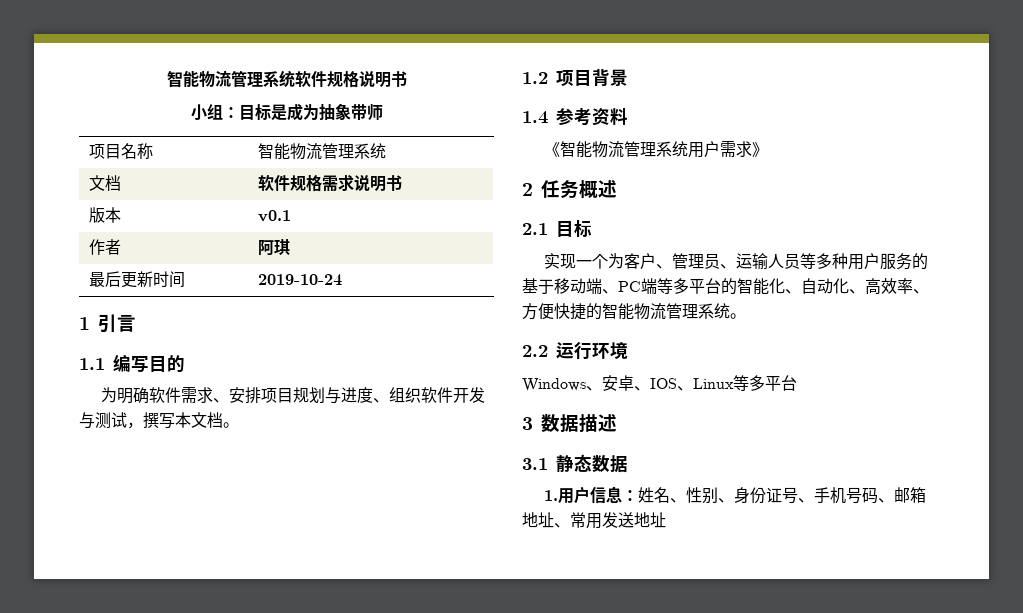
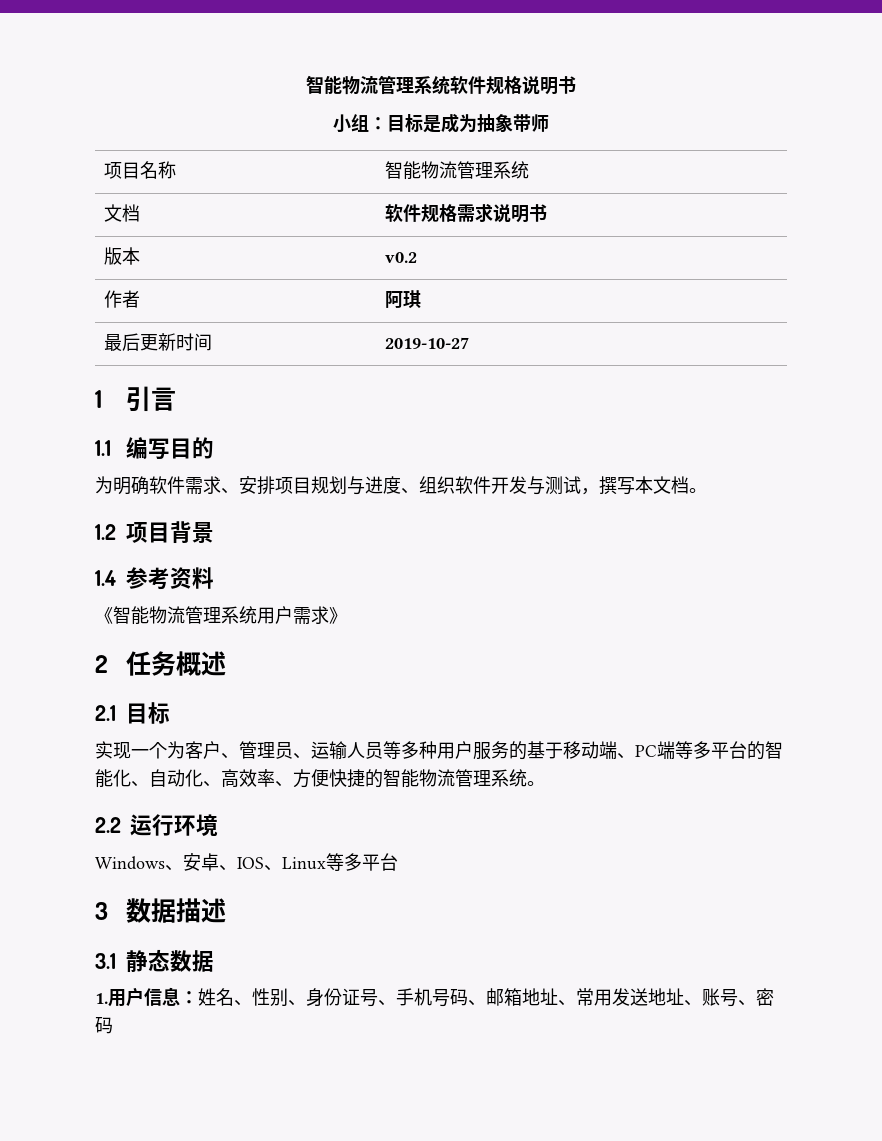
- 版本 | v0.1
+ 版本 | v0.2
- 最后更新时间 | 2019-10-24
+ 最后更新时间 | 2019-10-27
- 1.用户信息：姓名、性别、身份证号、手机号码、邮箱地址、常用发送地址
+ 1.用户信息：姓名、性别、身份证号、手机号码、邮箱地址、常用发送地址、账号、密码

